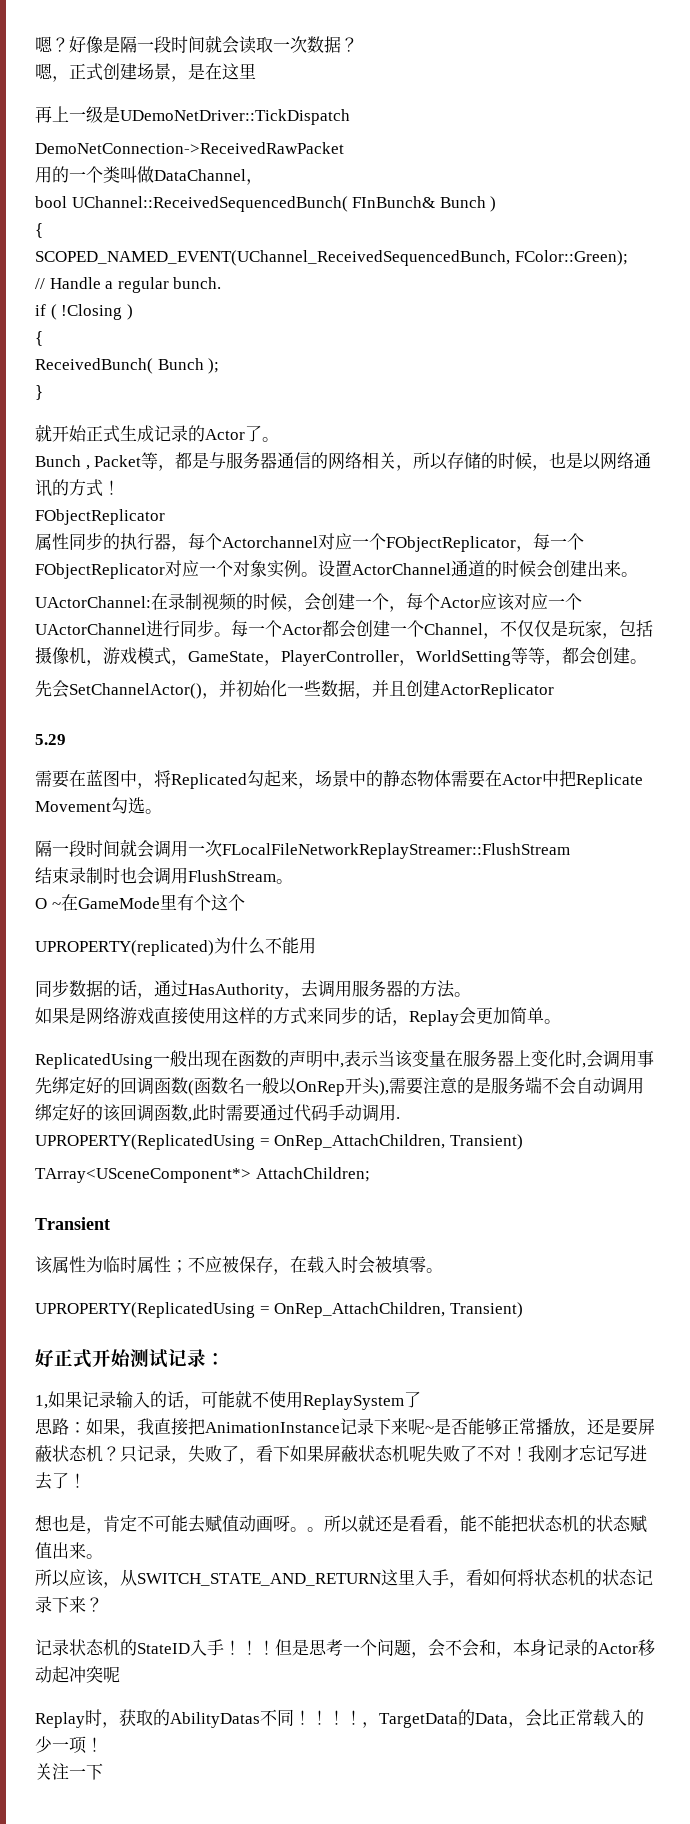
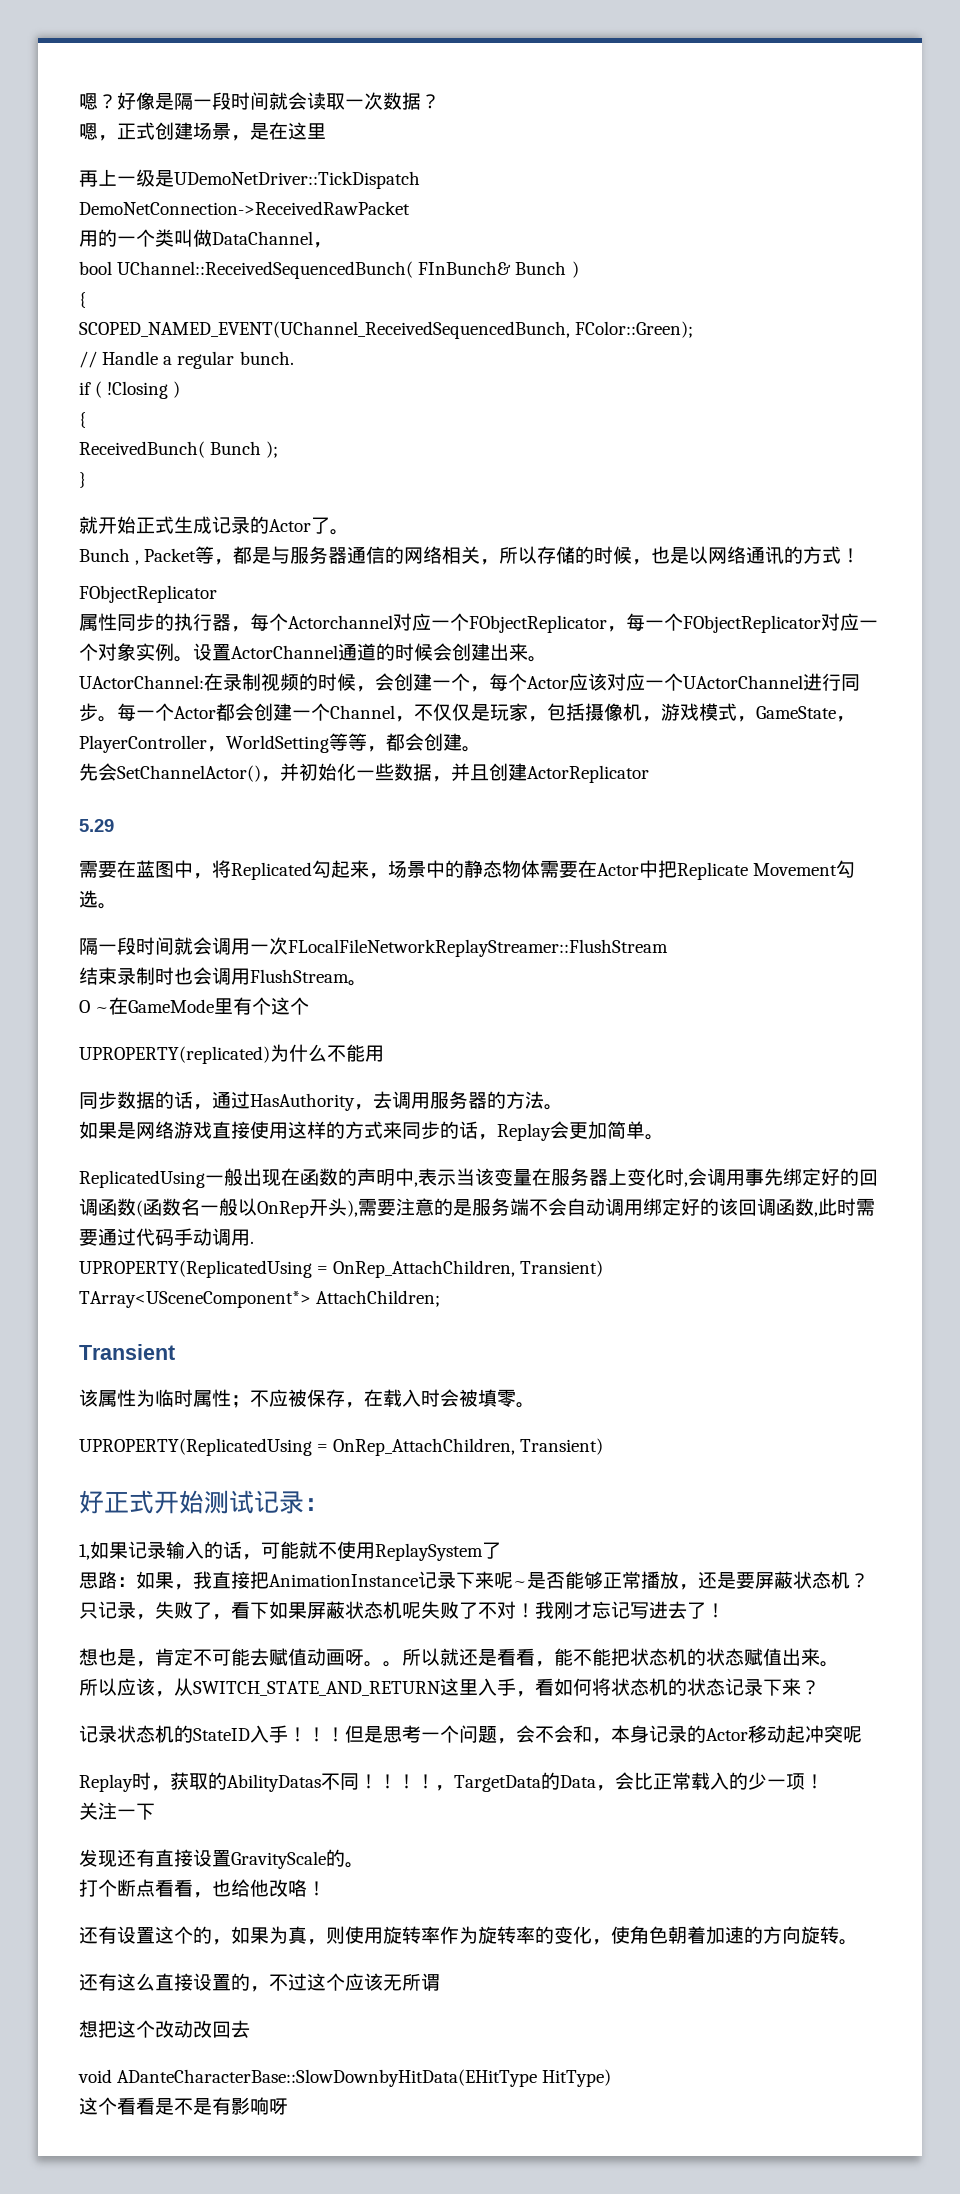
+ 发现还有直接设置GravityScale的。
+ 打个断点看看，也给他改咯！
+ 还有设置这个的，如果为真，则使用旋转率作为旋转率的变化，使角色朝着加速的方向旋转。
+ 还有这么直接设置的，不过这个应该无所谓
+ 想把这个改动改回去
+ void ADanteCharacterBase::SlowDownbyHitData(EHitType HitType)
+ 这个看看是不是有影响呀

